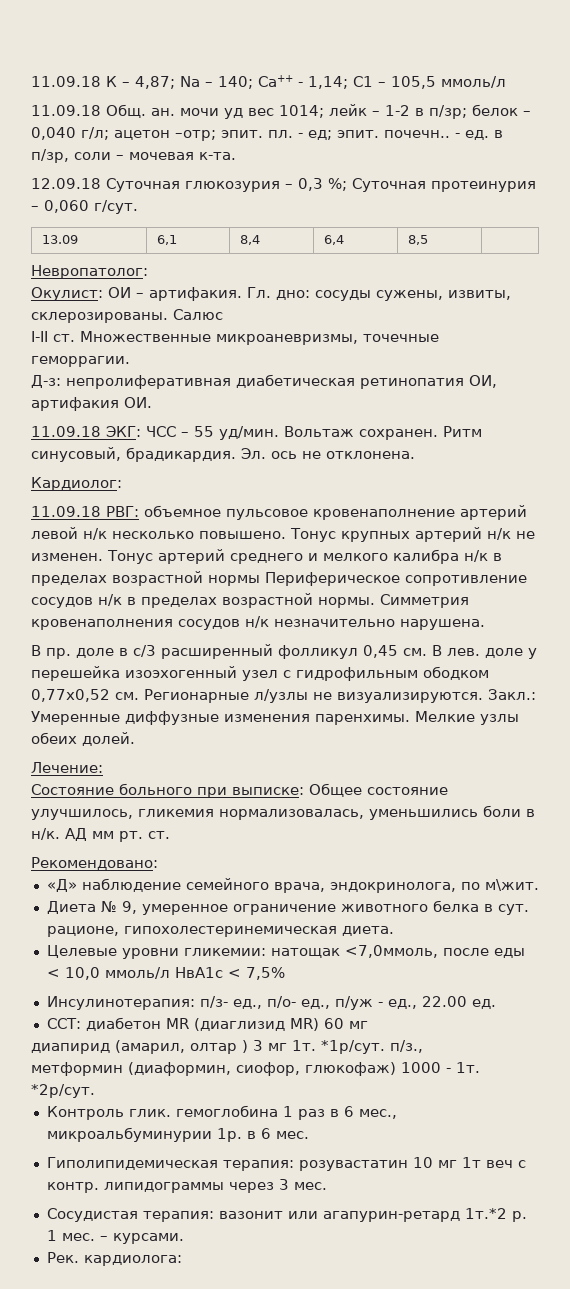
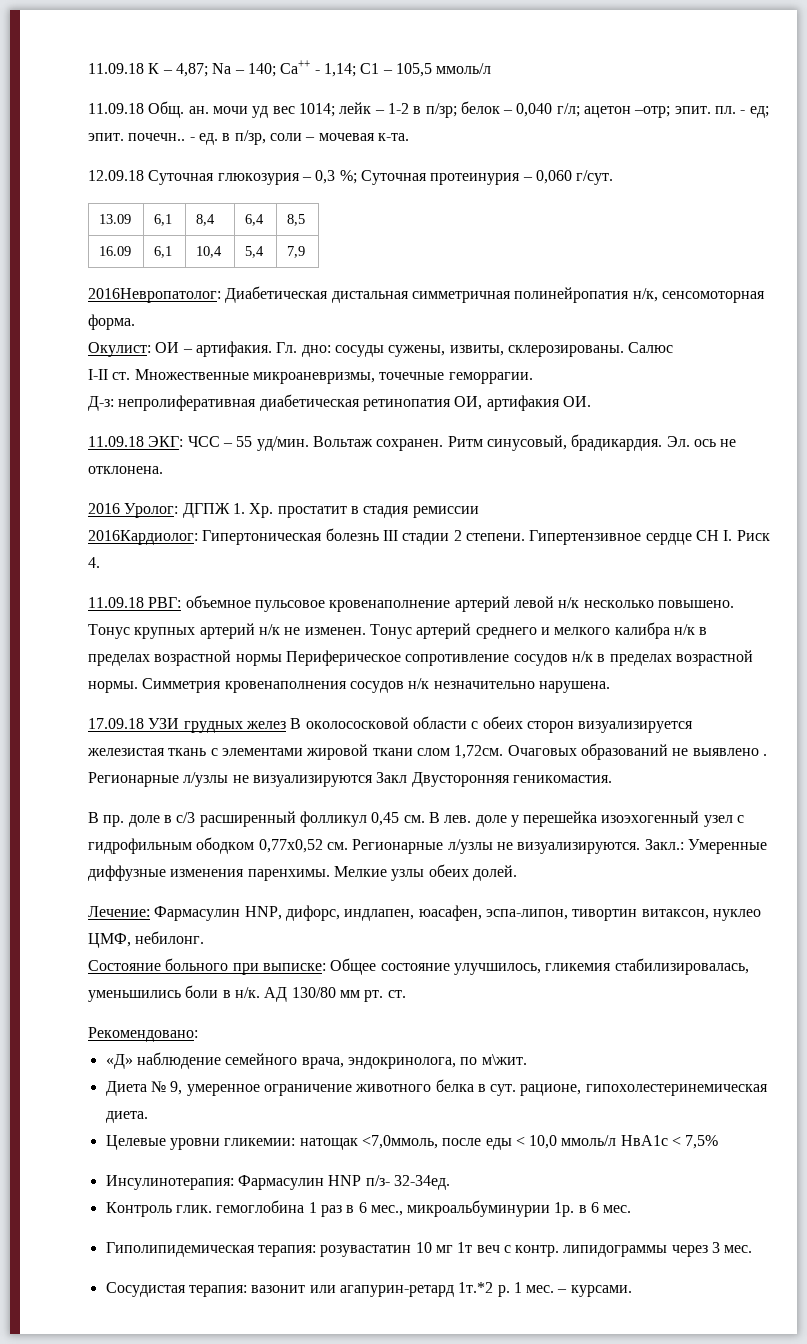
- 13.09 | 6,1 | 8,4 | 6,4 | 8,5 |
- Невропатолог:
+ 13.09 | 6,1 | 8,4 | 6,4 | 8,5
+ 16.09 | 6,1 | 10,4 | 5,4 | 7,9
+ 2016Невропатолог: Диабетическая дистальная симметричная полинейропатия н/к, сенсомоторная форма.
- Кардиолог:
+ 2016 Уролог: ДГПЖ 1. Хр. простатит в стадия ремиссии
+ 2016Кардиолог: Гипертоническая болезнь III стадии 2 степени. Гипертензивное сердце СН I. Риск 4.
+ 17.09.18 УЗИ грудных желез В околососковой области с обеих сторон визуализируется железистая ткань с элементами жировой ткани слом 1,72см. Очаговых образований не выявлено . Регионарные л/узлы не визуализируются Закл Двусторонняя геникомастия.
- Лечение:
+ Лечение: Фармасулин НNP, дифорс, индлапен, юасафен, эспа-липон, тивортин витаксон, нуклео ЦМФ, небилонг.
- Состояние больного при выписке: Общее состояние улучшилось, гликемия нормализовалась, уменьшились боли в н/к.
+ Состояние больного при выписке: Общее состояние улучшилось, гликемия стабилизировалась, уменьшились боли в н/к.
- АД мм рт. ст.
+ АД 130/80 мм рт. ст.
- Инсулинотерапия: п/з- ед., п/о- ед., п/уж - ед., 22.00 ед.
- ССТ: диабетон МR (диаглизид МR) 60 мг
- диапирид (амарил, олтар ) 3 мг 1т. *1р/сут. п/з.,
- метформин (диаформин, сиофор, глюкофаж) 1000 - 1т. *2р/сут.
+ Инсулинотерапия: Фармасулин НNP п/з- 32-34ед.
- Рек. кардиолога:

